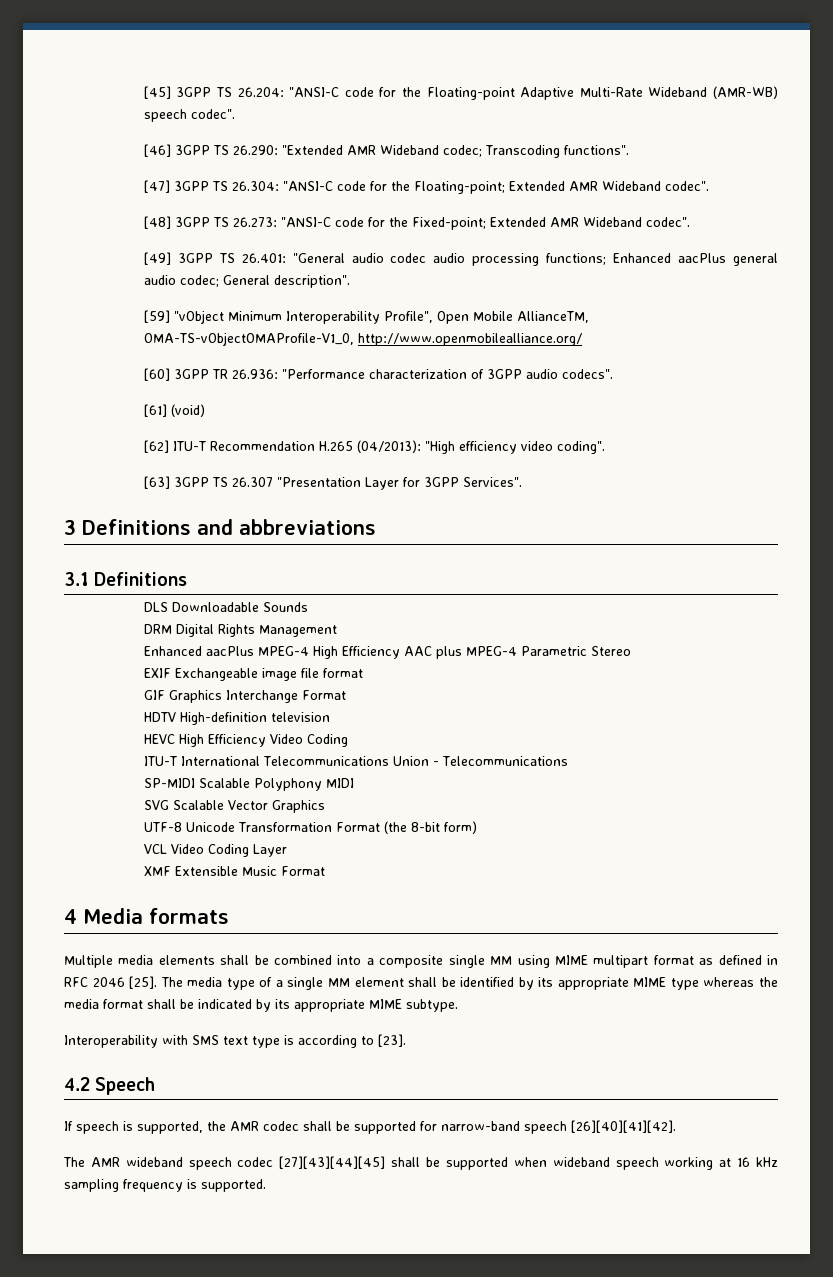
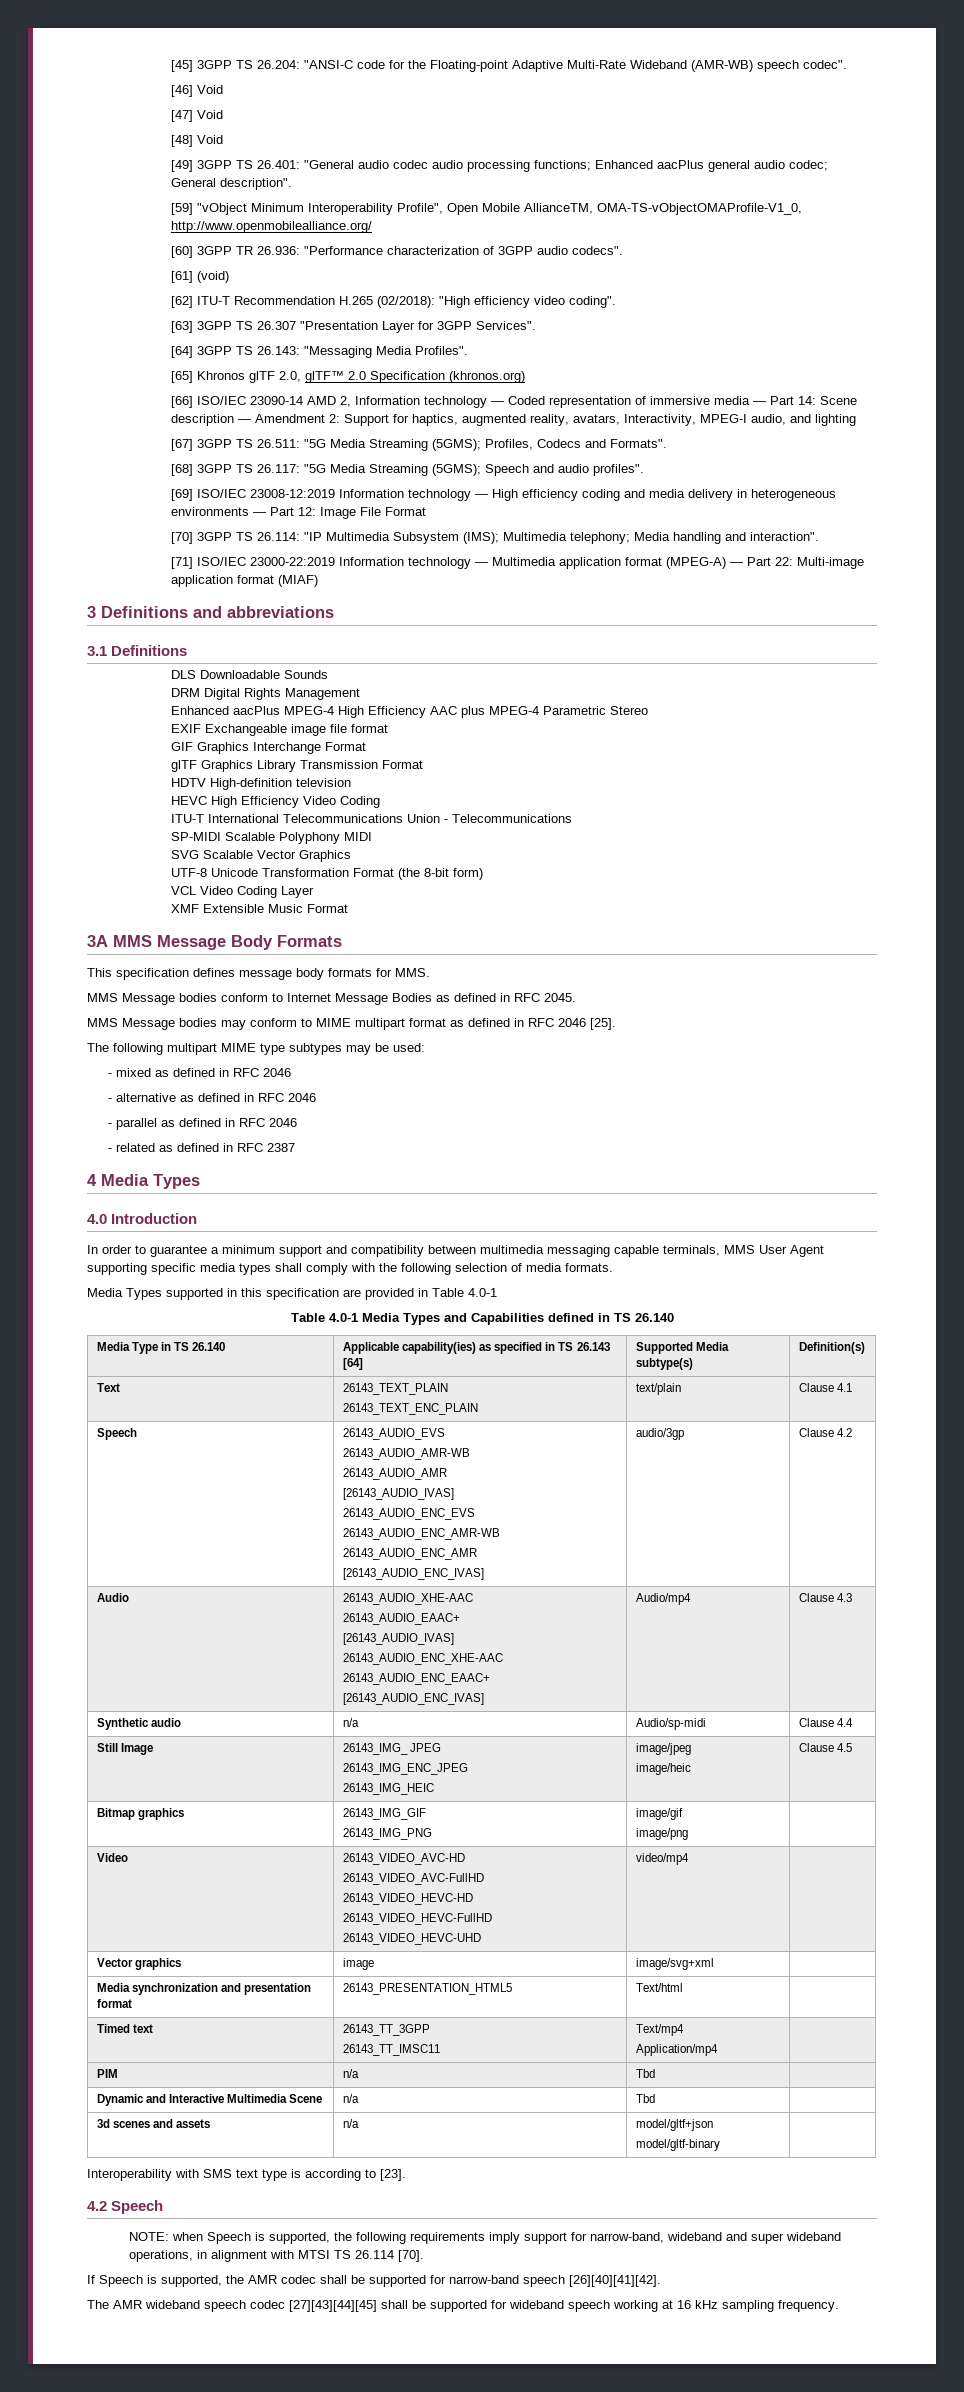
- [46] 3GPP TS 26.290: "Extended AMR Wideband codec; Transcoding functions".
- [47] 3GPP TS 26.304: "ANSI-C code for the Floating-point; Extended AMR Wideband codec".
- [48] 3GPP TS 26.273: "ANSI-C code for the Fixed-point; Extended AMR Wideband codec".
+ [46] Void
+ [47] Void
+ [48] Void
- [62] ITU-T Recommendation H.265 (04/2013): "High efficiency video coding".
+ [62] ITU-T Recommendation H.265 (02/2018): "High efficiency video coding".
+ [64] 3GPP TS 26.143: "Messaging Media Profiles".
+ [65] Khronos glTF 2.0, glTF™ 2.0 Specification (khronos.org)
+ [66] ISO/IEC 23090-14 AMD 2, Information technology — Coded representation of immersive media — Part 14: Scene description — Amendment 2: Support for haptics, augmented reality, avatars, Interactivity, MPEG-I audio, and lighting
+ [67] 3GPP TS 26.511: "5G Media Streaming (5GMS); Profiles, Codecs and Formats".
+ [68] 3GPP TS 26.117: "5G Media Streaming (5GMS); Speech and audio profiles".
+ [69] ISO/IEC 23008-12:2019 Information technology — High efficiency coding and media delivery in heterogeneous environments — Part 12: Image File Format
+ [70] 3GPP TS 26.114: "IP Multimedia Subsystem (IMS); Multimedia telephony; Media handling and interaction".
+ [71] ISO/IEC 23000-22:2019 Information technology — Multimedia application format (MPEG-A) — Part 22: Multi-image application format (MIAF)
+ glTF Graphics Library Transmission Format
- 4 Media formats
- Multiple media elements shall be combined into a composite single MM using MIME multipart format as defined in RFC 2046 [25]. The media type of a single MM element shall be identified by its appropriate MIME type whereas the media format shall be indicated by its appropriate MIME subtype.
+ 3A MMS Message Body Formats
+ This specification defines message body formats for MMS.
+ MMS Message bodies conform to Internet Message Bodies as defined in RFC 2045.
+ MMS Message bodies may conform to MIME multipart format as defined in RFC 2046 [25].
+ The following multipart MIME type subtypes may be used:
+ - mixed as defined in RFC 2046
+ - alternative as defined in RFC 2046
+ - parallel as defined in RFC 2046
+ - related as defined in RFC 2387
+ 4 Media Types
+ 4.0 Introduction
+ In order to guarantee a minimum support and compatibility between multimedia messaging capable terminals, MMS User Agent supporting specific media types shall comply with the following selection of media formats.
+ Media Types supported in this specification are provided in Table 4.0-1
+ Table 4.0-1 Media Types and Capabilities defined in TS 26.140
+ Media Type in TS 26.140 | Applicable capability(ies) as specified in TS 26.143 [64] | Supported Media subtype(s) | Definition(s)
+ Text | 26143_TEXT_PLAIN
+ 26143_TEXT_ENC_PLAIN | text/plain | Clause 4.1
+ Speech | 26143_AUDIO_EVS
+ 26143_AUDIO_AMR-WB
+ 26143_AUDIO_AMR
+ [26143_AUDIO_IVAS]
+ 26143_AUDIO_ENC_EVS
+ 26143_AUDIO_ENC_AMR-WB
+ 26143_AUDIO_ENC_AMR
+ [26143_AUDIO_ENC_IVAS] | audio/3gp | Clause 4.2
+ Audio | 26143_AUDIO_XHE-AAC
+ 26143_AUDIO_EAAC+
+ [26143_AUDIO_IVAS]
+ 26143_AUDIO_ENC_XHE-AAC
+ 26143_AUDIO_ENC_EAAC+
+ [26143_AUDIO_ENC_IVAS] | Audio/mp4 | Clause 4.3
+ Synthetic audio | n/a | Audio/sp-midi | Clause 4.4
+ Still Image | 26143_IMG_ JPEG
+ 26143_IMG_ENC_JPEG
+ 26143_IMG_HEIC | image/jpeg
+ image/heic | Clause 4.5
+ Bitmap graphics | 26143_IMG_GIF
+ 26143_IMG_PNG | image/gif
+ image/png |
+ Video | 26143_VIDEO_AVC-HD
+ 26143_VIDEO_AVC-FullHD
+ 26143_VIDEO_HEVC-HD
+ 26143_VIDEO_HEVC-FullHD
+ 26143_VIDEO_HEVC-UHD | video/mp4 |
+ Vector graphics | image | image/svg+xml |
+ Media synchronization and presentation format | 26143_PRESENTATION_HTML5 | Text/html |
+ Timed text | 26143_TT_3GPP
+ 26143_TT_IMSC11 | Text/mp4
+ Application/mp4 |
+ PIM | n/a | Tbd |
+ Dynamic and Interactive Multimedia Scene | n/a | Tbd |
+ 3d scenes and assets | n/a | model/gltf+json
+ model/gltf-binary |
+ NOTE: when Speech is supported, the following requirements imply support for narrow-band, wideband and super wideband operations, in alignment with MTSI TS 26.114 [70].
- If speech is supported, the AMR codec shall be supported for narrow-band speech [26][40][41][42].
+ If Speech is supported, the AMR codec shall be supported for narrow-band speech [26][40][41][42].
- The AMR wideband speech codec [27][43][44][45] shall be supported when wideband speech working at 16 kHz sampling frequency is supported.
+ The AMR wideband speech codec [27][43][44][45] shall be supported for wideband speech working at 16 kHz sampling frequency.

